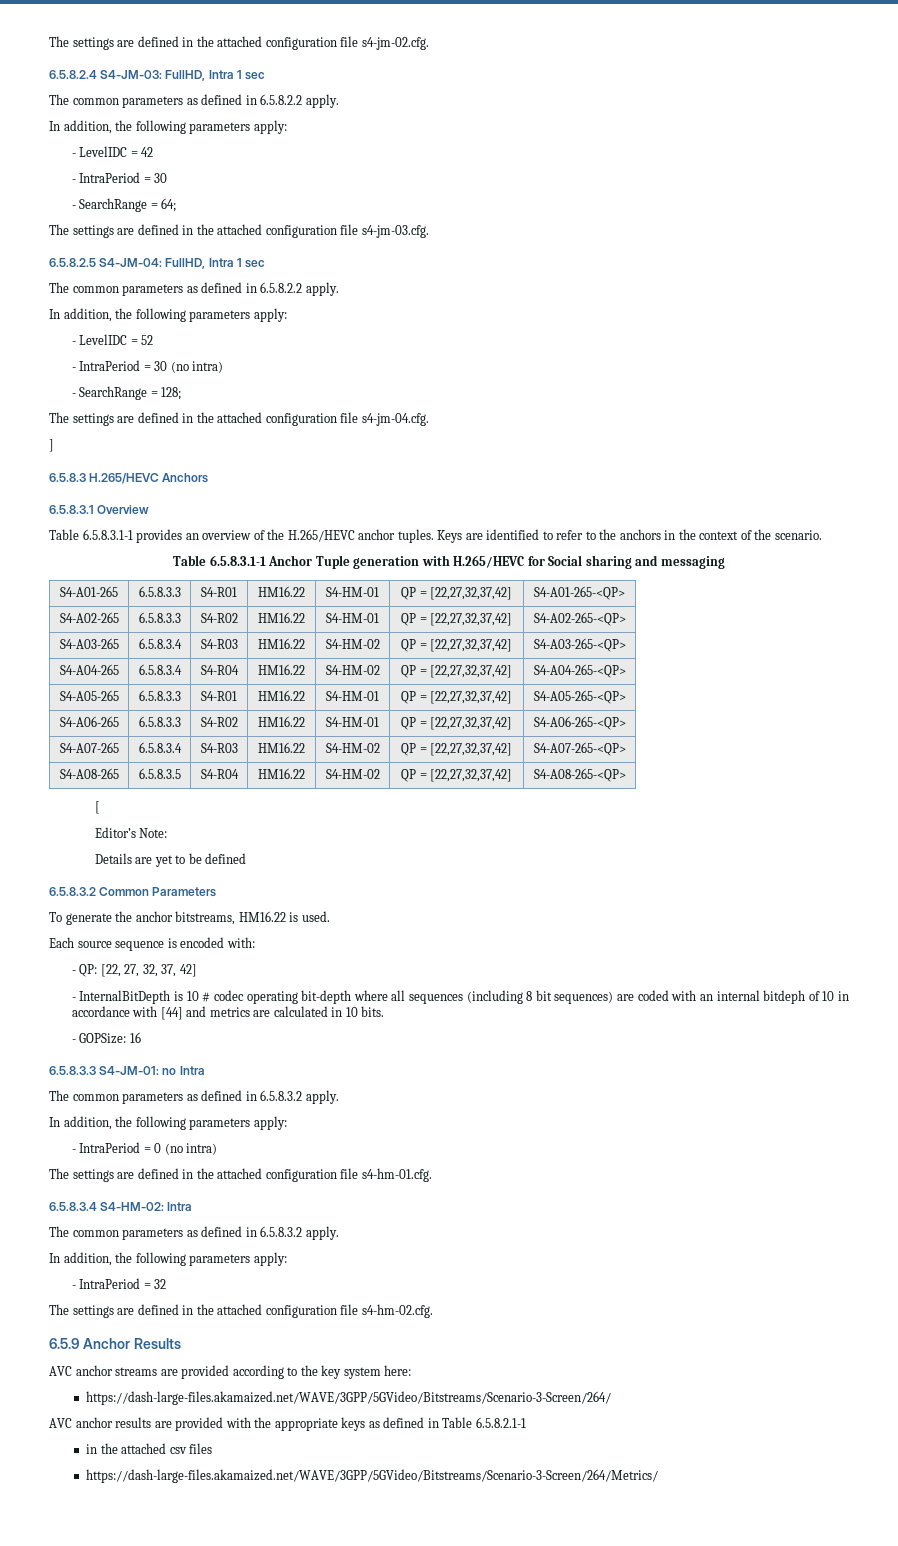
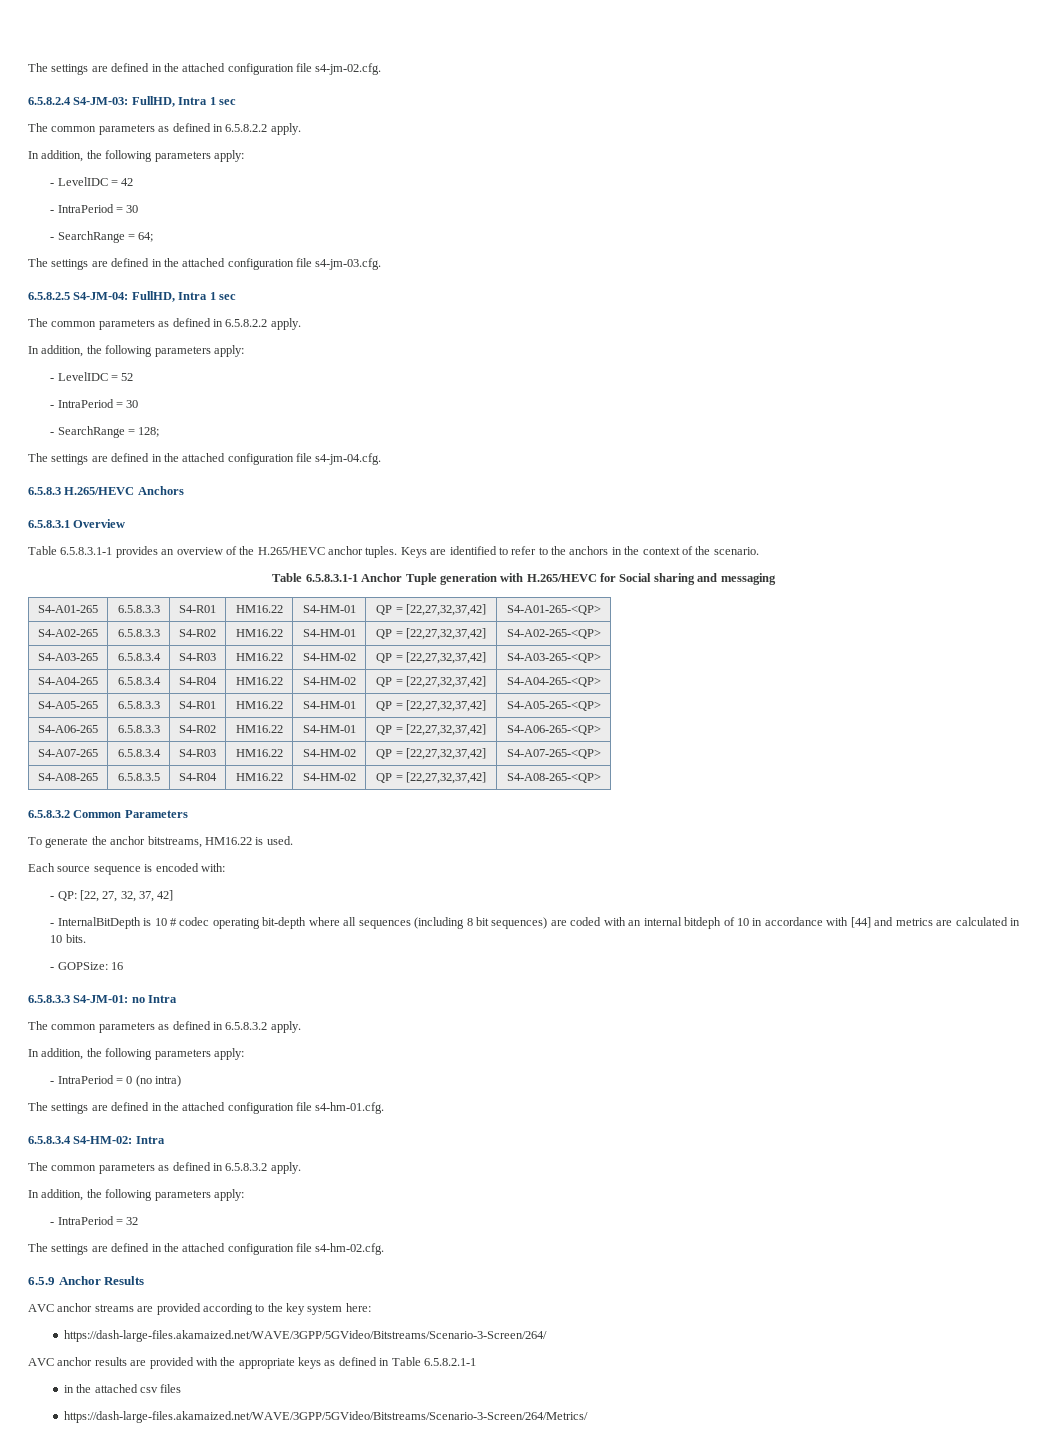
  - LevelIDC = 52
- - IntraPeriod = 30 (no intra)
+ - IntraPeriod = 30
- ]
- [
- Editor’s Note:
- Details are yet to be defined

